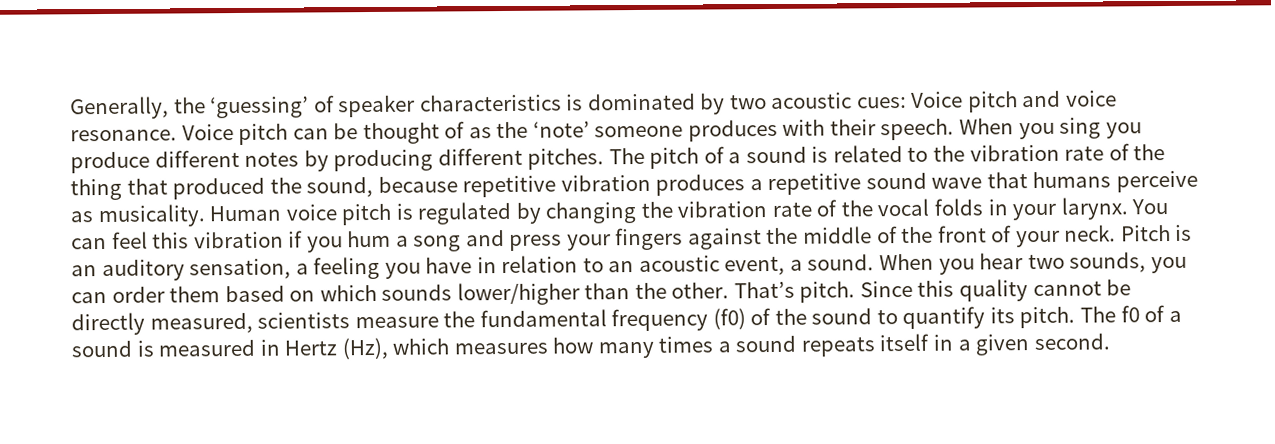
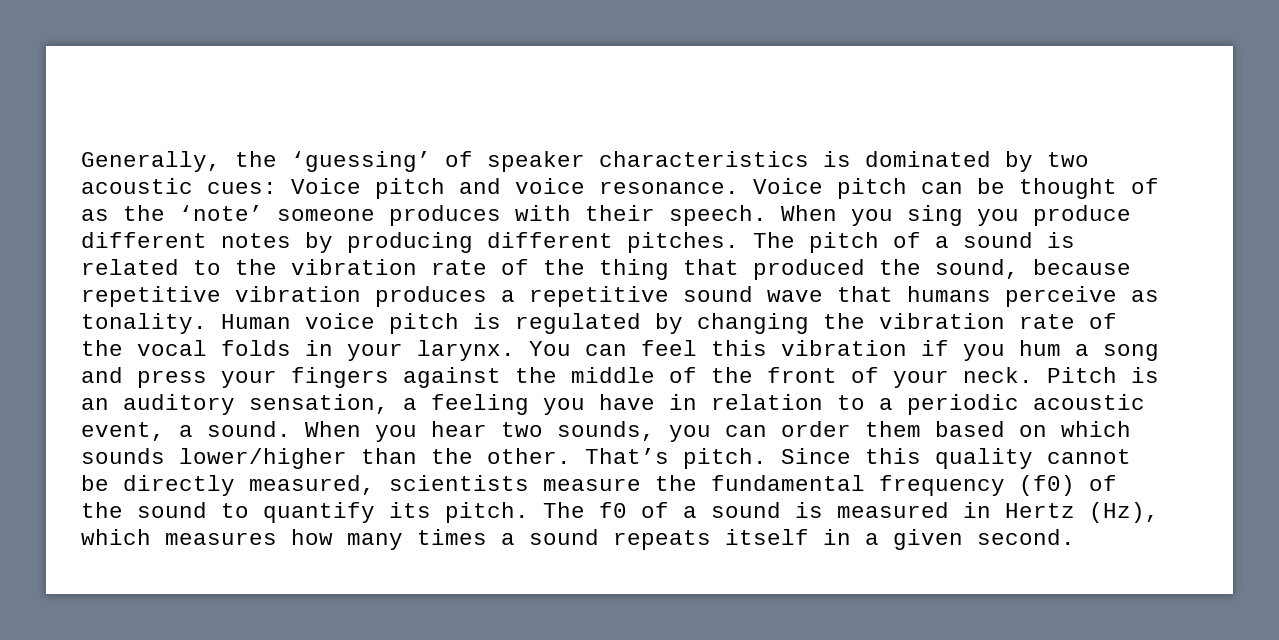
- The pitch of a sound is related to the vibration rate of the thing that produced the sound, because repetitive vibration produces a repetitive sound wave that humans perceive as musicality.
+ The pitch of a sound is related to the vibration rate of the thing that produced the sound, because repetitive vibration produces a repetitive sound wave that humans perceive as tonality.
- Pitch is an auditory sensation, a feeling you have in relation to an acoustic event, a sound.
+ Pitch is an auditory sensation, a feeling you have in relation to a periodic acoustic event, a sound.

